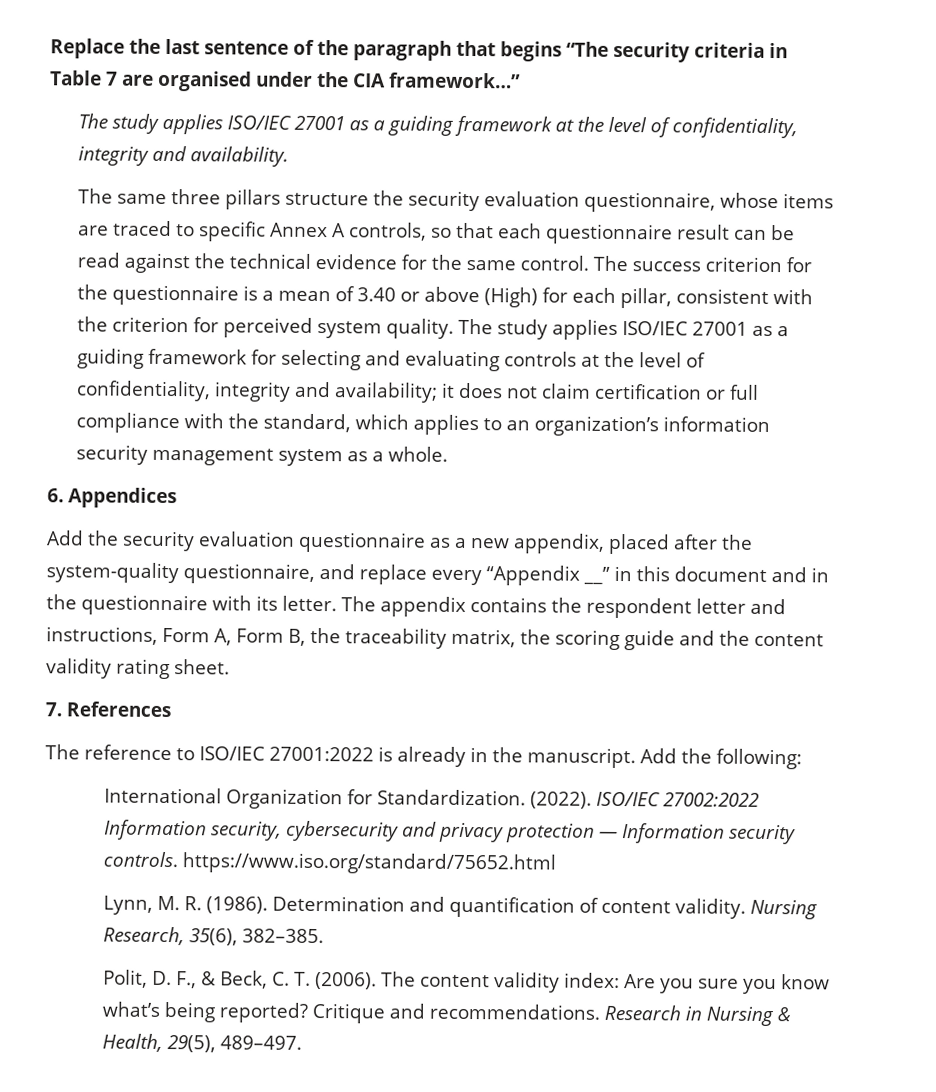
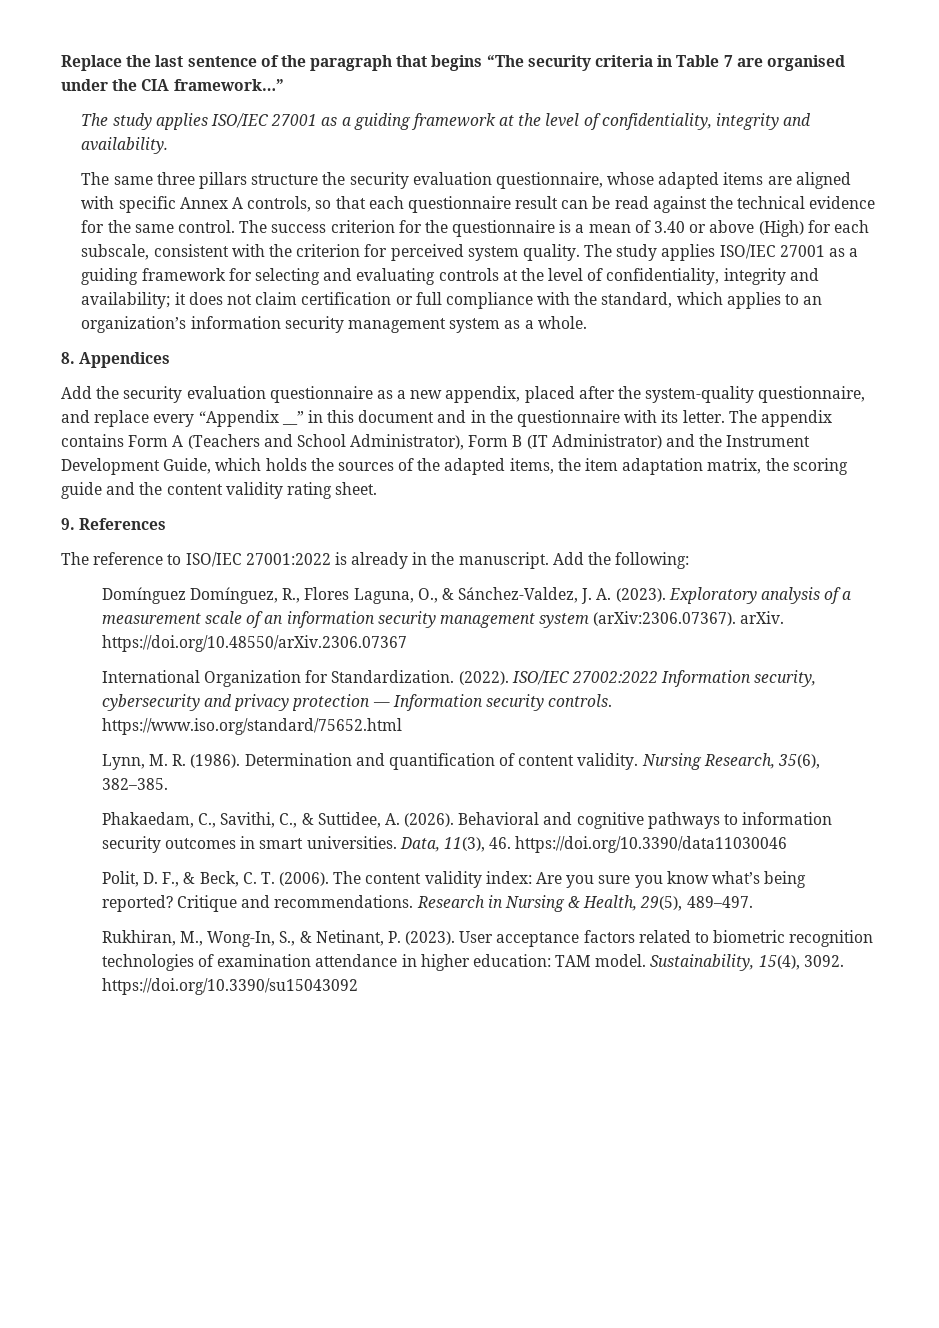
- The same three pillars structure the security evaluation questionnaire, whose items are traced to specific Annex A controls, so that each questionnaire result can be read against the technical evidence for the same control.
+ The same three pillars structure the security evaluation questionnaire, whose adapted items are aligned with specific Annex A controls, so that each questionnaire result can be read against the technical evidence for the same control.
- The success criterion for the questionnaire is a mean of 3.40 or above (High) for each pillar, consistent with the criterion for perceived system quality.
+ The success criterion for the questionnaire is a mean of 3.40 or above (High) for each subscale, consistent with the criterion for perceived system quality.
- 6. Appendices
+ 8. Appendices
- The appendix contains the respondent letter and instructions, Form A, Form B, the traceability matrix, the scoring guide and the content validity rating sheet.
+ The appendix contains Form A (Teachers and School Administrator), Form B (IT Administrator) and the Instrument Development Guide, which holds the sources of the adapted items, the item adaptation matrix, the scoring guide and the content validity rating sheet.
- 7. References
+ 9. References
+ Domínguez Domínguez, R., Flores Laguna, O., & Sánchez-Valdez, J. A. (2023). Exploratory analysis of a measurement scale of an information security management system (arXiv:2306.07367). arXiv. https://doi.org/10.48550/arXiv.2306.07367
+ Phakaedam, C., Savithi, C., & Suttidee, A. (2026). Behavioral and cognitive pathways to information security outcomes in smart universities. Data, 11(3), 46. https://doi.org/10.3390/data11030046
+ Rukhiran, M., Wong-In, S., & Netinant, P. (2023). User acceptance factors related to biometric recognition technologies of examination attendance in higher education: TAM model. Sustainability, 15(4), 3092. https://doi.org/10.3390/su15043092

